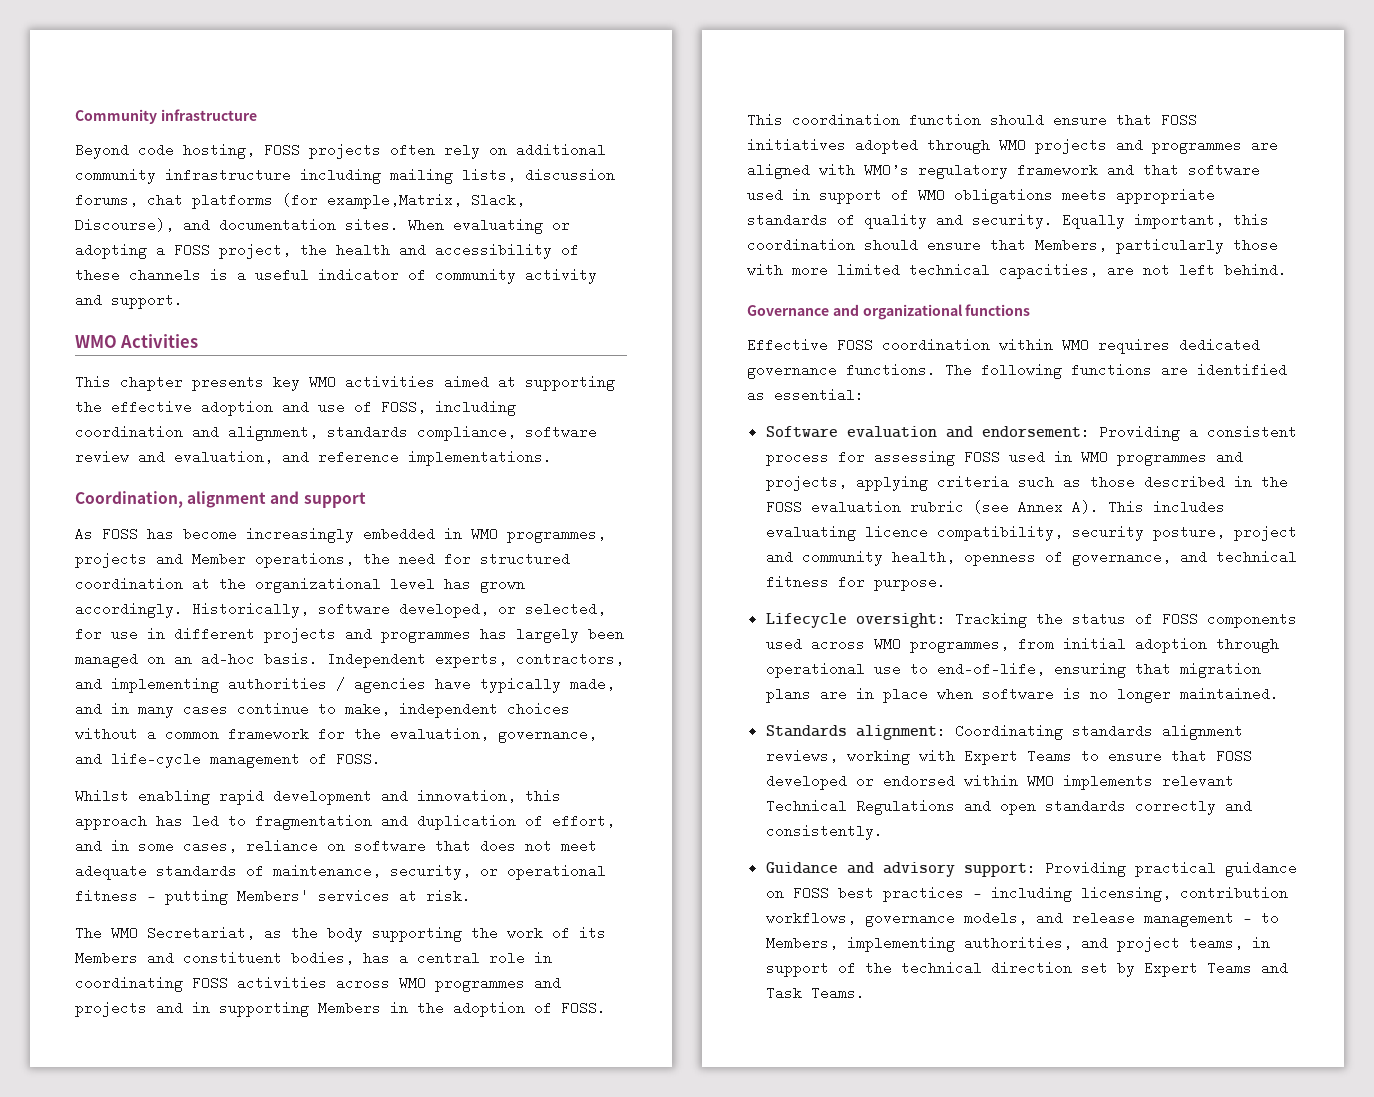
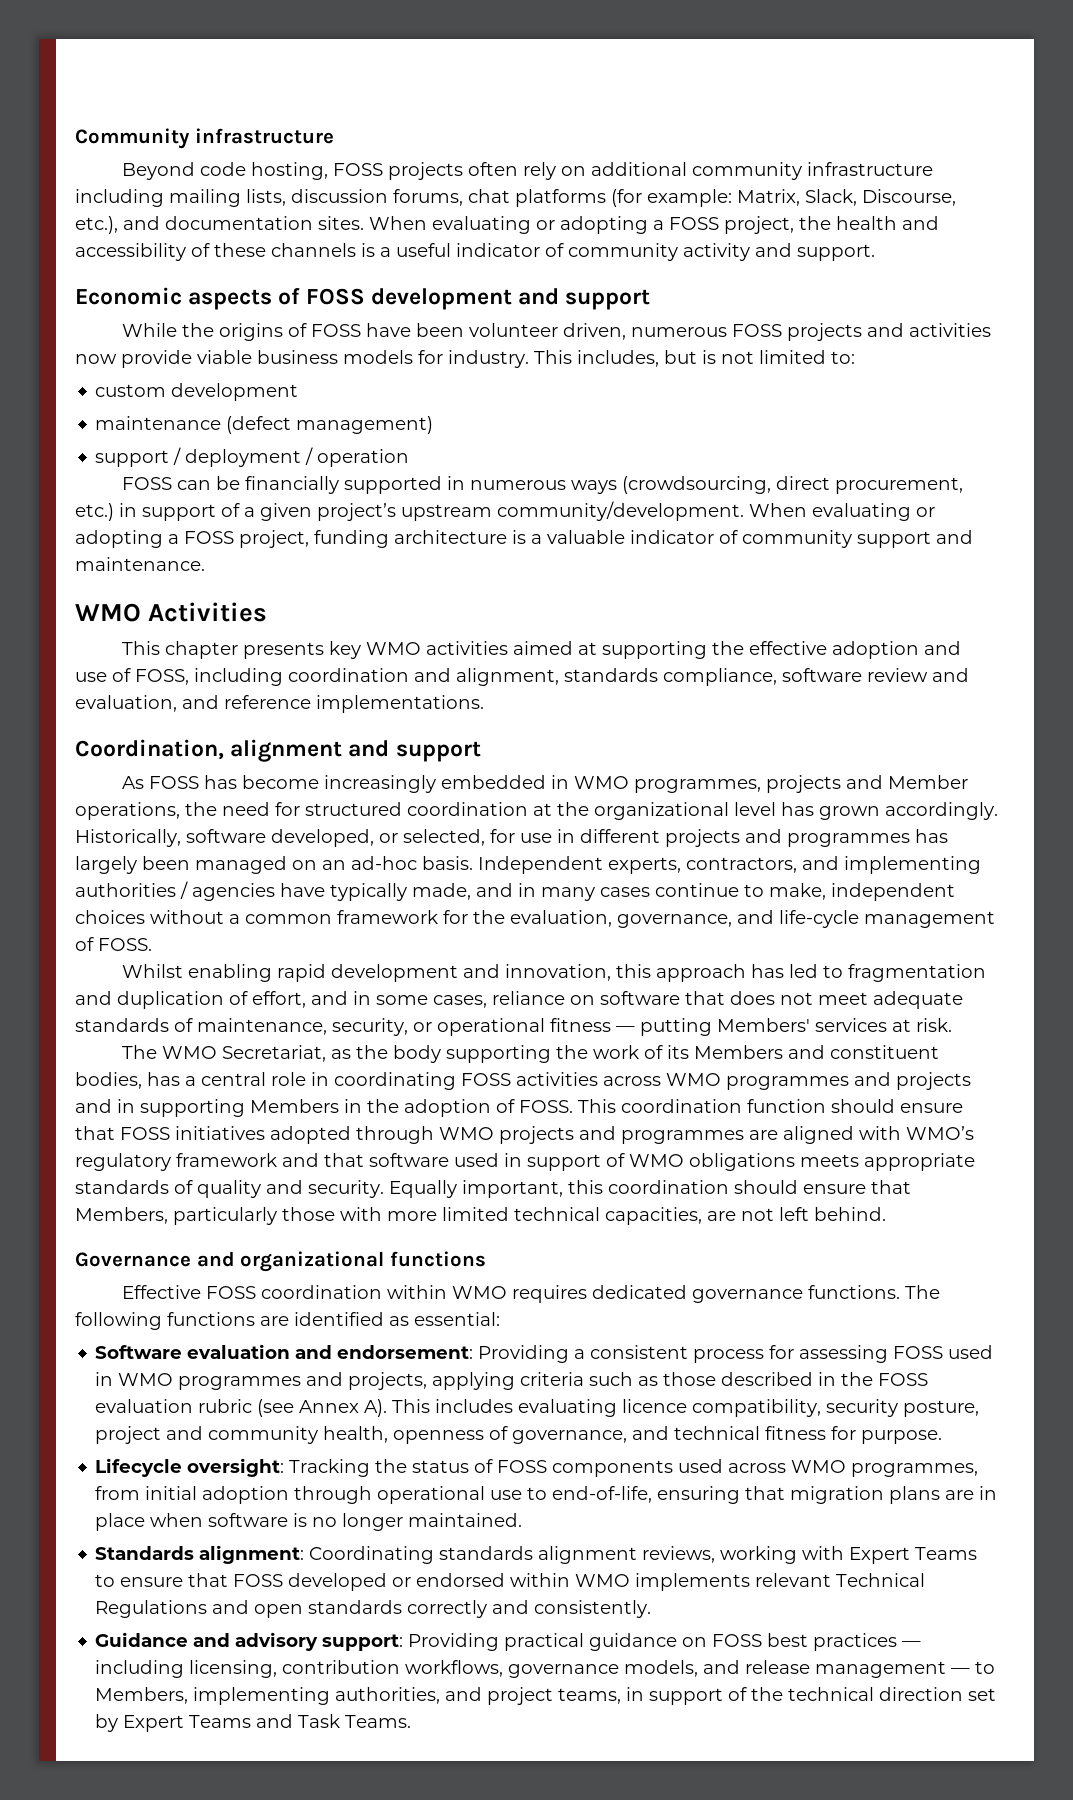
- Beyond code hosting, FOSS projects often rely on additional community infrastructure including mailing lists, discussion forums, chat platforms (for example,Matrix, Slack, Discourse), and documentation sites.
+ Beyond code hosting, FOSS projects often rely on additional community infrastructure including mailing lists, discussion forums, chat platforms (for example: Matrix, Slack, Discourse, etc.), and documentation sites.
+ Economic aspects of FOSS development and support
+ While the origins of FOSS have been volunteer driven, numerous FOSS projects and activities now provide viable business models for industry. This includes, but is not limited to:
+ custom development
+ maintenance (defect management)
+ support / deployment / operation
+ FOSS can be financially supported in numerous ways (crowdsourcing, direct procurement, etc.) in support of a given project’s upstream community/development. When evaluating or adopting a FOSS project, funding architecture is a valuable indicator of community support and maintenance.

